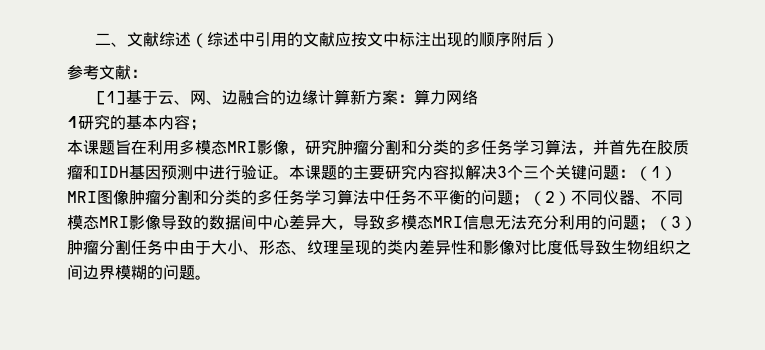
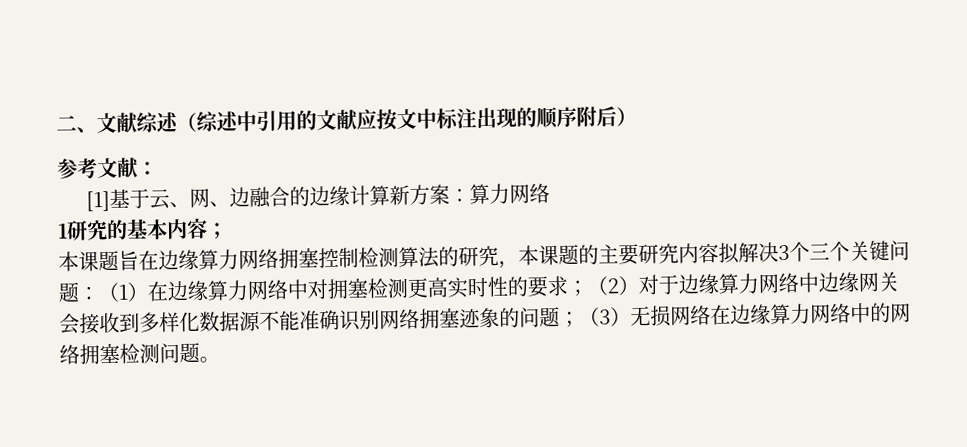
- 本课题旨在利用多模态MRI影像，研究肿瘤分割和分类的多任务学习算法，并首先在胶质瘤和IDH基因预测中进行验证。本课题的主要研究内容拟解决3个三个关键问题：（1）MRI图像肿瘤分割和分类的多任务学习算法中任务不平衡的问题；（2）不同仪器、不同模态MRI影像导致的数据间中心差异大，导致多模态MRI信息无法充分利用的问题；（3）肿瘤分割任务中由于大小、形态、纹理呈现的类内差异性和影像对比度低导致生物组织之间边界模糊的问题。
+ 本课题旨在边缘算力网络拥塞控制检测算法的研究，本课题的主要研究内容拟解决3个三个关键问题：（1）在边缘算力网络中对拥塞检测更高实时性的要求；（2）对于边缘算力网络中边缘网关会接收到多样化数据源不能准确识别网络拥塞迹象的问题；（3）无损网络在边缘算力网络中的网络拥塞检测问题。

